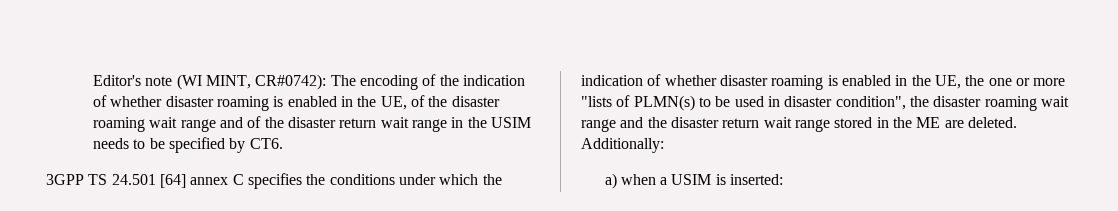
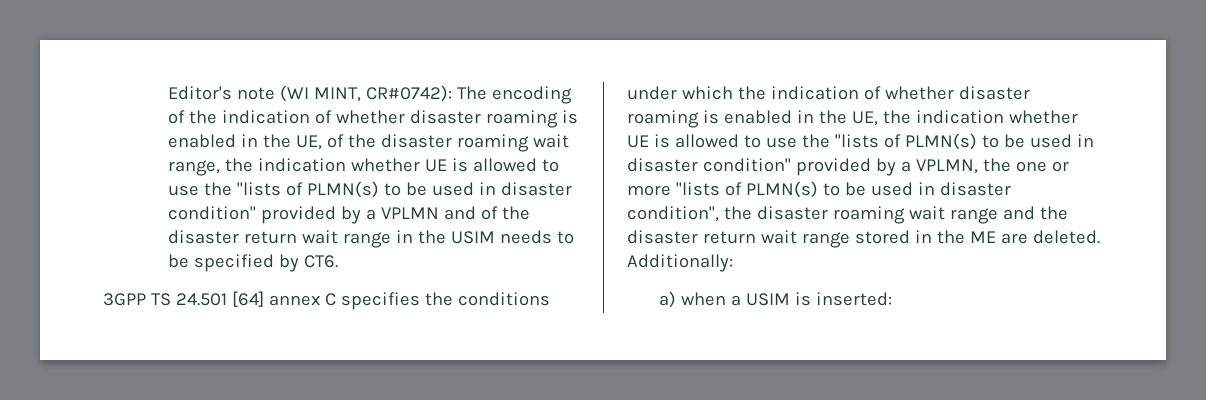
- Editor's note (WI MINT, CR#0742): The encoding of the indication of whether disaster roaming is enabled in the UE, of the disaster roaming wait range and of the disaster return wait range in the USIM needs to be specified by CT6.
+ Editor's note (WI MINT, CR#0742): The encoding of the indication of whether disaster roaming is enabled in the UE, of the disaster roaming wait range, the indication whether UE is allowed to use the "lists of PLMN(s) to be used in disaster condition" provided by a VPLMN and of the disaster return wait range in the USIM needs to be specified by CT6.
- 3GPP TS 24.501 [64] annex C specifies the conditions under which the indication of whether disaster roaming is enabled in the UE, the one or more "lists of PLMN(s) to be used in disaster condition", the disaster roaming wait range and the disaster return wait range stored in the ME are deleted.
+ 3GPP TS 24.501 [64] annex C specifies the conditions under which the indication of whether disaster roaming is enabled in the UE, the indication whether UE is allowed to use the "lists of PLMN(s) to be used in disaster condition" provided by a VPLMN, the one or more "lists of PLMN(s) to be used in disaster condition", the disaster roaming wait range and the disaster return wait range stored in the ME are deleted.

